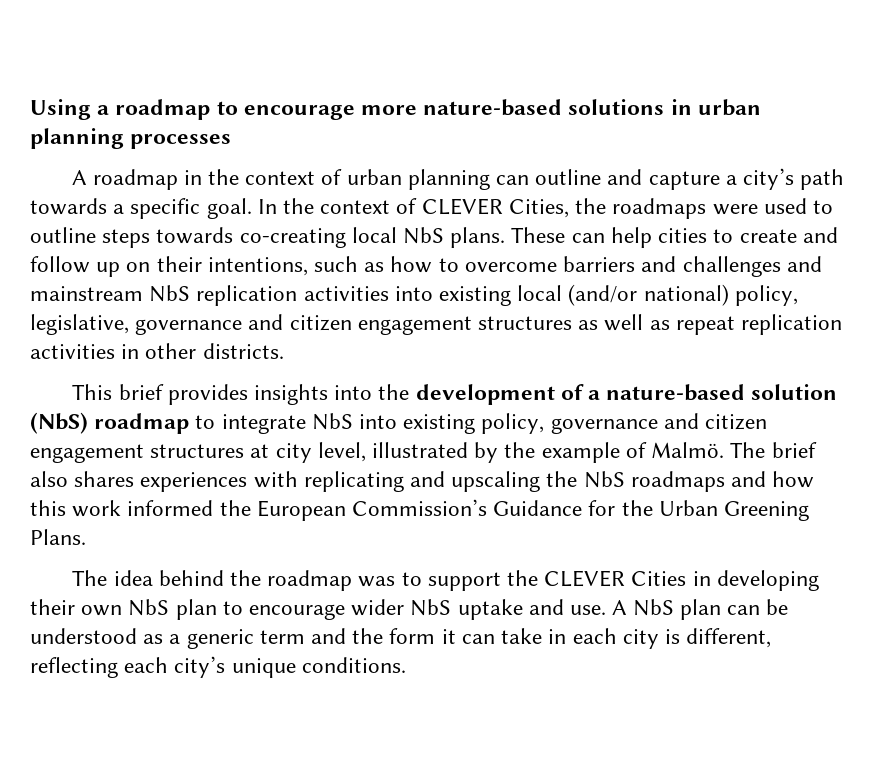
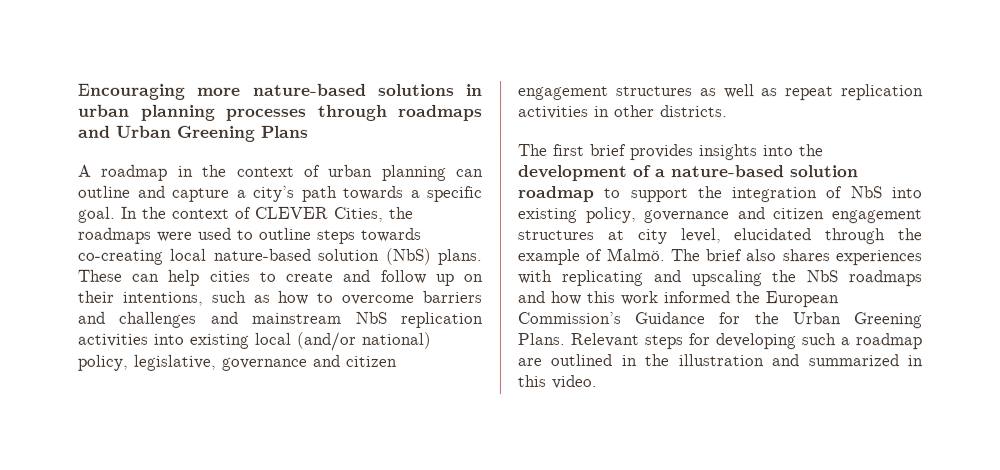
- Using a roadmap to encourage more nature-based solutions in urban planning processes
+ Encouraging more nature-based solutions in urban planning processes through roadmaps and Urban Greening Plans
- In the context of CLEVER Cities, the roadmaps were used to outline steps towards co-creating local NbS plans.
+ In the context of CLEVER Cities, the roadmaps were used to outline steps towards co-creating local nature-based solution (NbS) plans.
- This brief provides insights into the development of a nature-based solution (NbS) roadmap to integrate NbS into existing policy, governance and citizen engagement structures at city level, illustrated by the example of Malmö.
+ The first brief provides insights into the development of a nature-based solution roadmap to support the integration of NbS into existing policy, governance and citizen engagement structures at city level, elucidated through the example of Malmö.
- The brief also shares experiences with replicating and upscaling the NbS roadmaps and how this work informed the European Commission’s Guidance for the Urban Greening Plans.
- The idea behind the roadmap was to support the CLEVER Cities in developing their own NbS plan to encourage wider NbS uptake and use. A NbS plan can be understood as a generic term and the form it can take in each city is different, reflecting each city’s unique conditions.
+ The brief also shares experiences with replicating and upscaling the NbS roadmaps and how this work informed the European Commission’s Guidance for the Urban Greening Plans. Relevant steps for developing such a roadmap are outlined in the illustration and summarized in this video.

